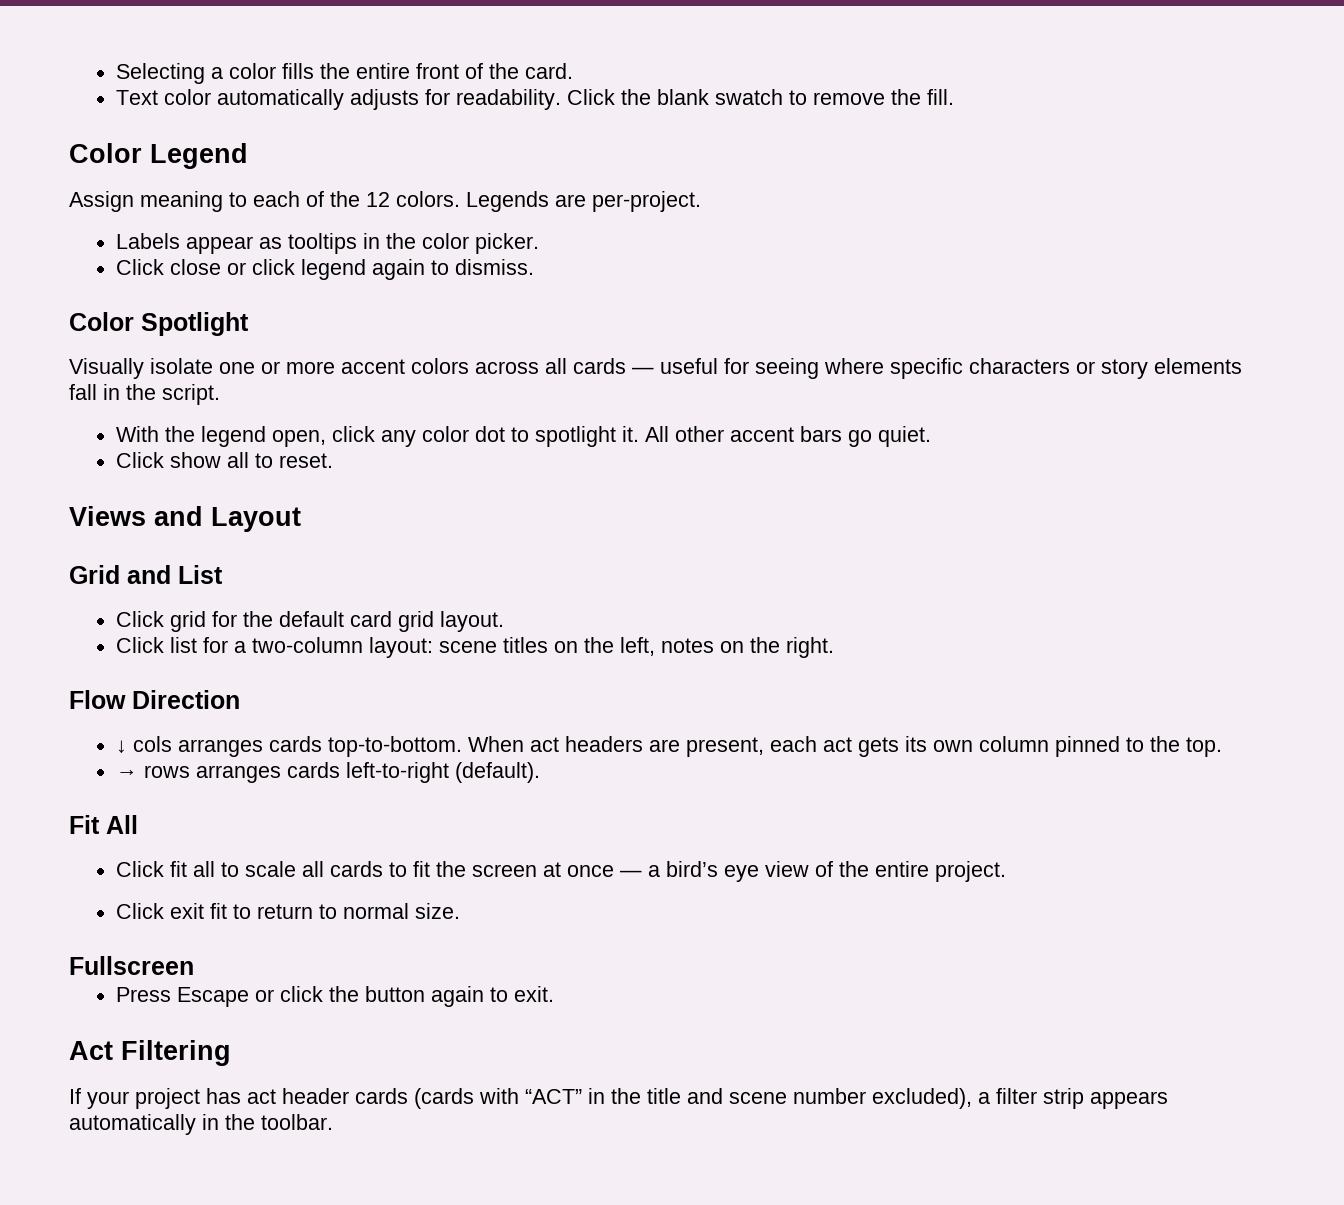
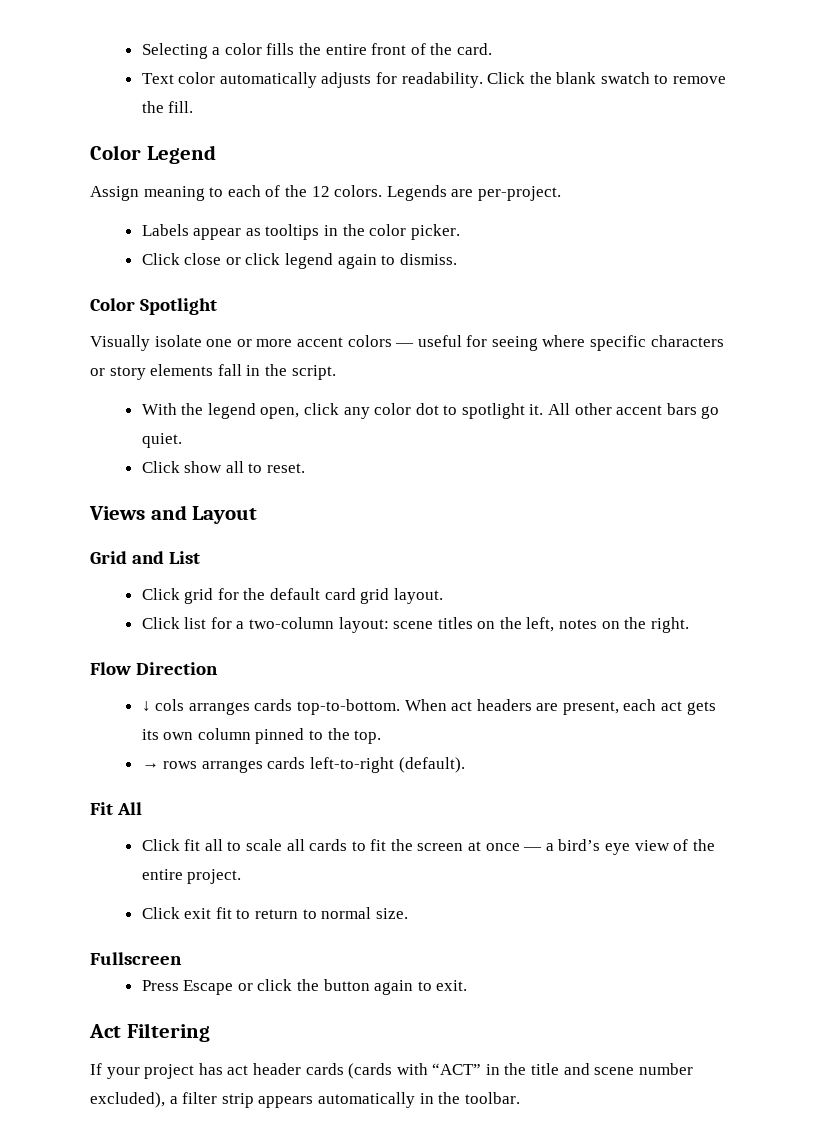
- Visually isolate one or more accent colors across all cards — useful for seeing where specific characters or story elements fall in the script.
+ Visually isolate one or more accent colors — useful for seeing where specific characters or story elements fall in the script.

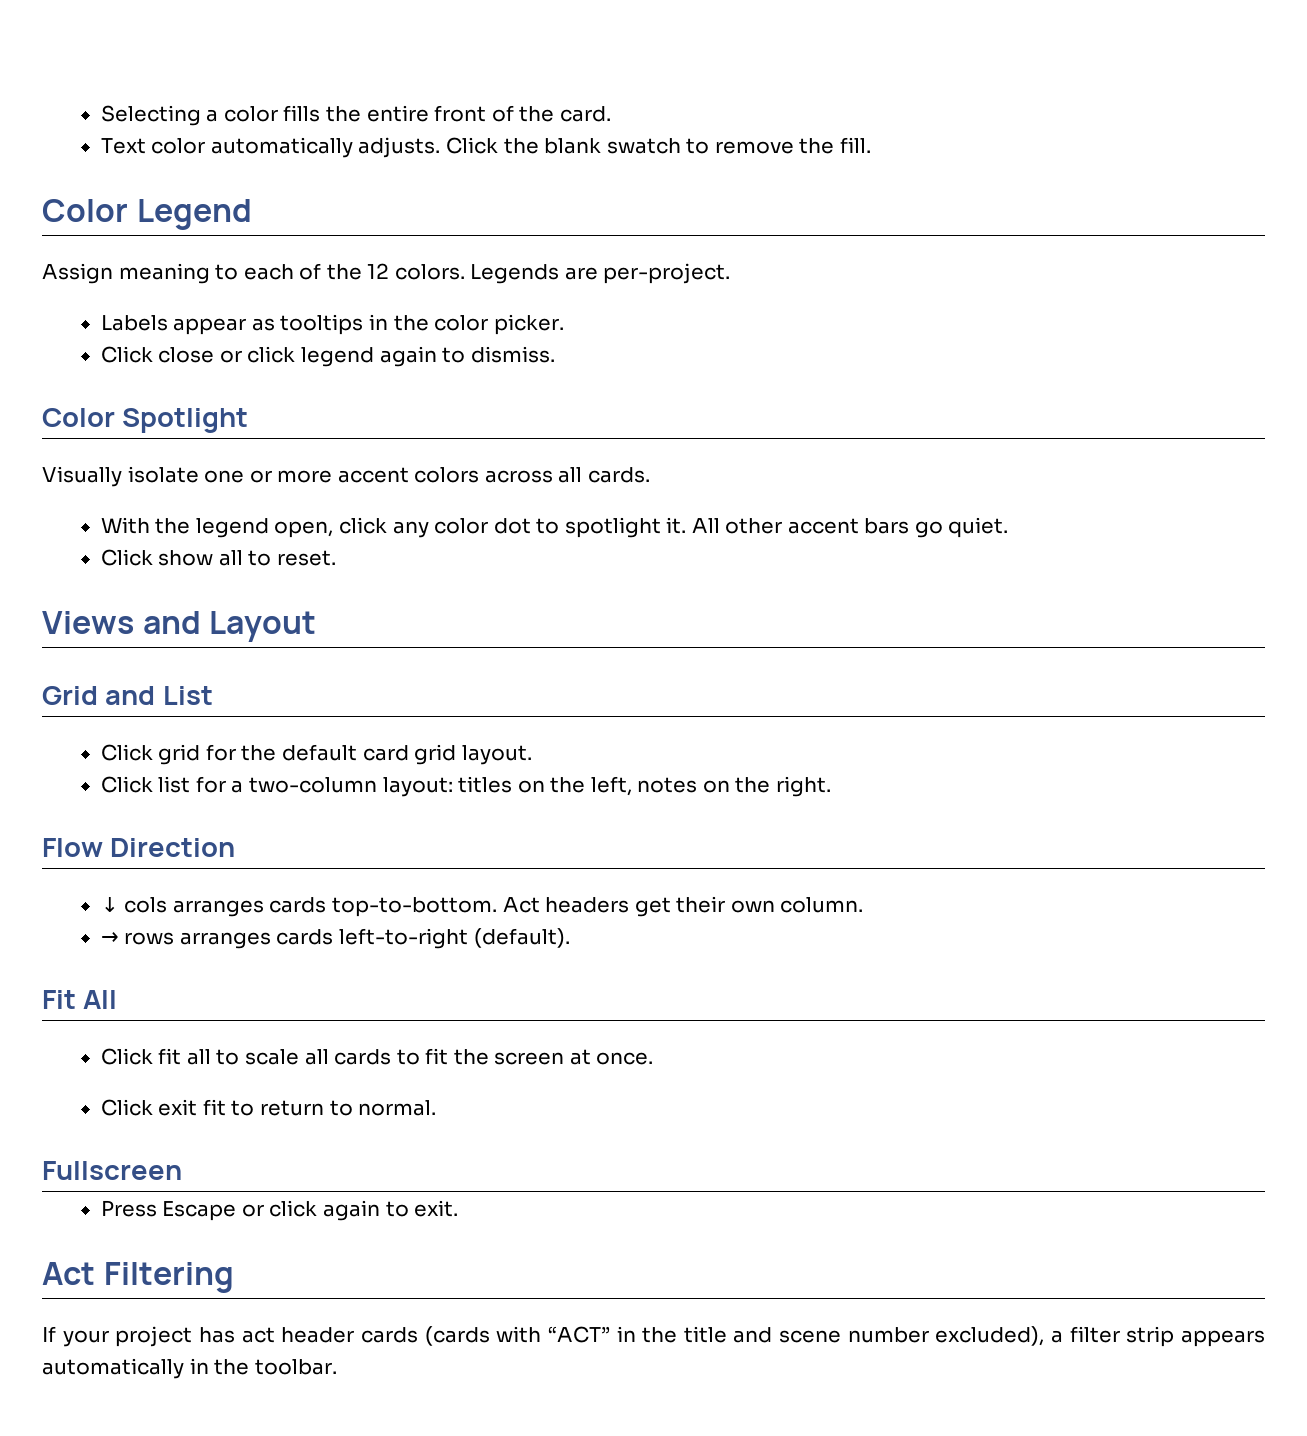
- Text color automatically adjusts for readability.
+ Text color automatically adjusts.
- Visually isolate one or more accent colors — useful for seeing where specific characters or story elements fall in the script.
+ Visually isolate one or more accent colors across all cards.
- Click list for a two-column layout: scene titles on the left, notes on the right.
+ Click list for a two-column layout: titles on the left, notes on the right.
- When act headers are present, each act gets its own column pinned to the top.
+ Act headers get their own column.
- Click fit all to scale all cards to fit the screen at once — a bird’s eye view of the entire project.
+ Click fit all to scale all cards to fit the screen at once.
- Click exit fit to return to normal size.
+ Click exit fit to return to normal.
- Press Escape or click the button again to exit.
+ Press Escape or click again to exit.

